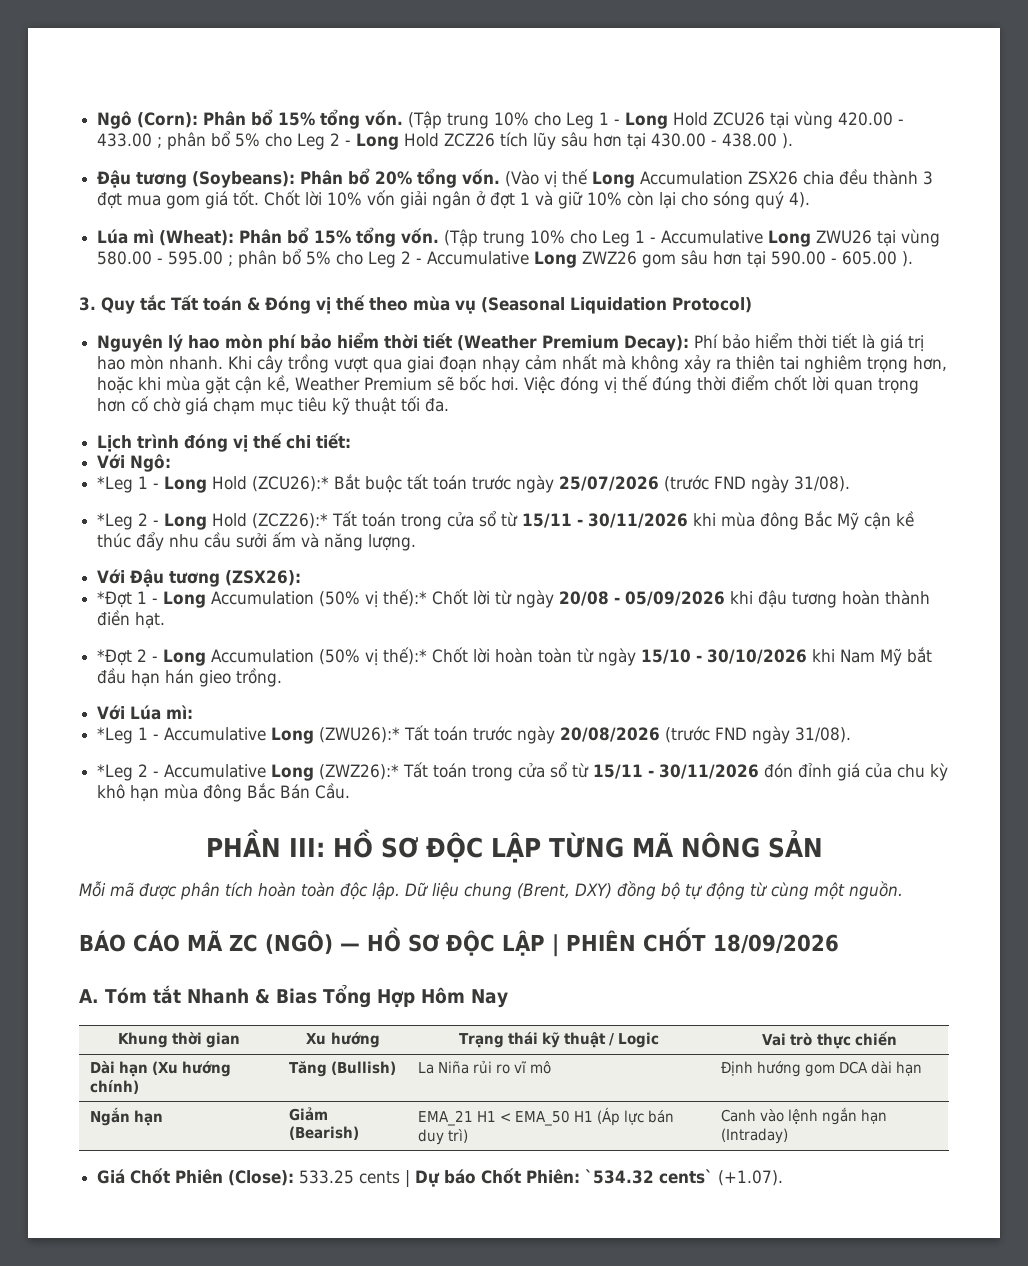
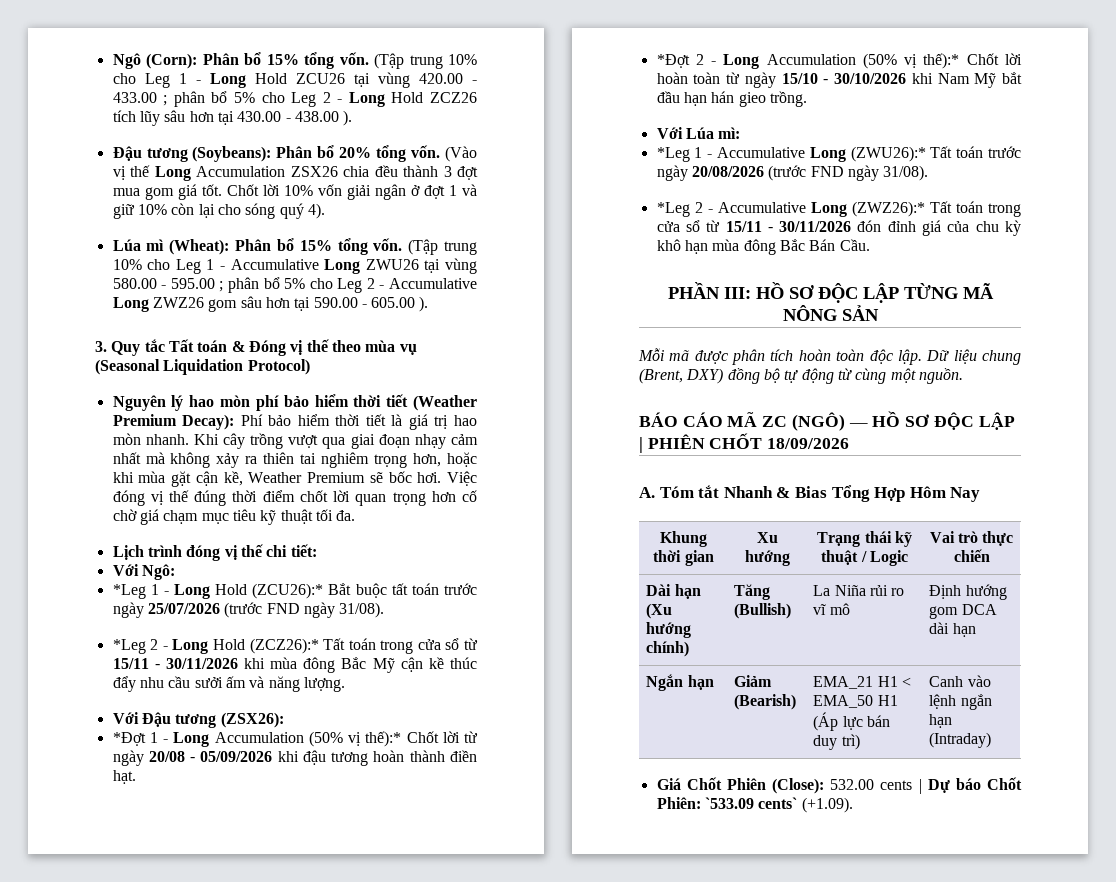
- Giá Chốt Phiên (Close): 533.25 cents | Dự báo Chốt Phiên: `534.32 cents` (+1.07).
+ Giá Chốt Phiên (Close): 532.00 cents | Dự báo Chốt Phiên: `533.09 cents` (+1.09).

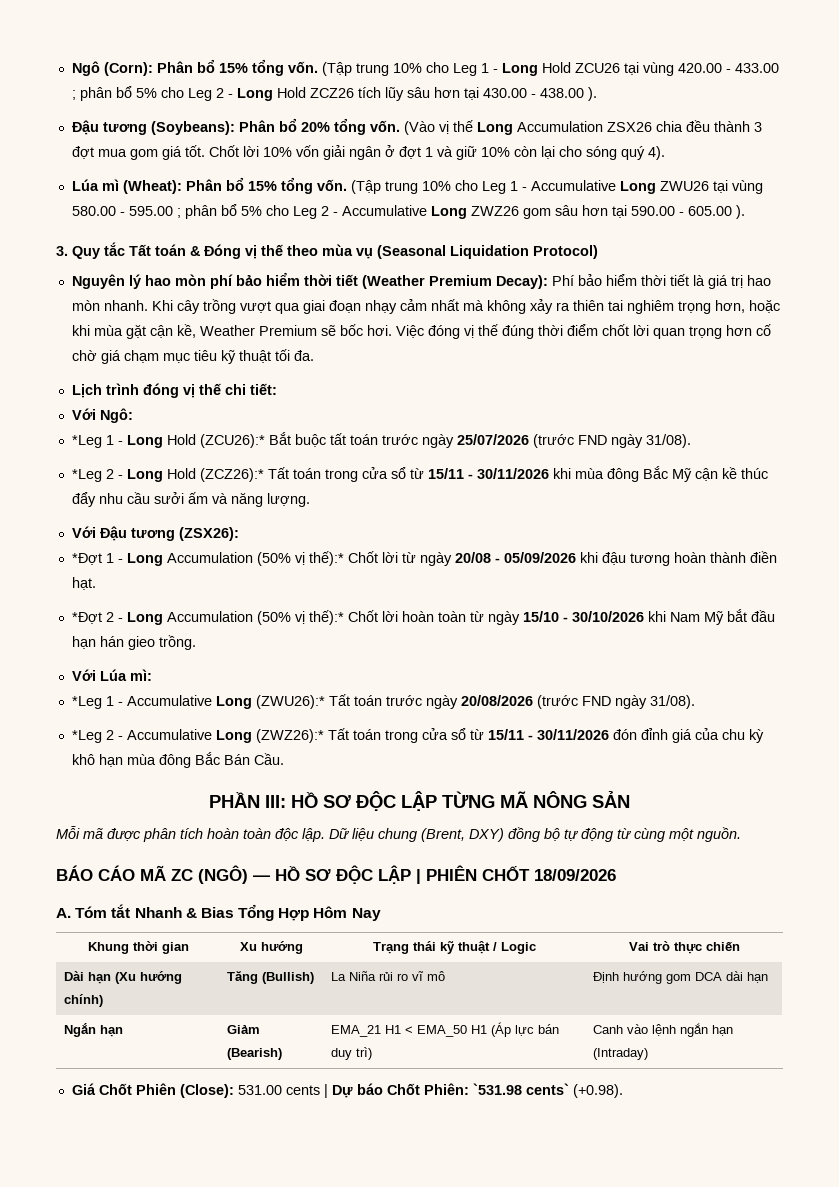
- Giá Chốt Phiên (Close): 532.00 cents | Dự báo Chốt Phiên: `533.09 cents` (+1.09).
+ Giá Chốt Phiên (Close): 531.00 cents | Dự báo Chốt Phiên: `531.98 cents` (+0.98).

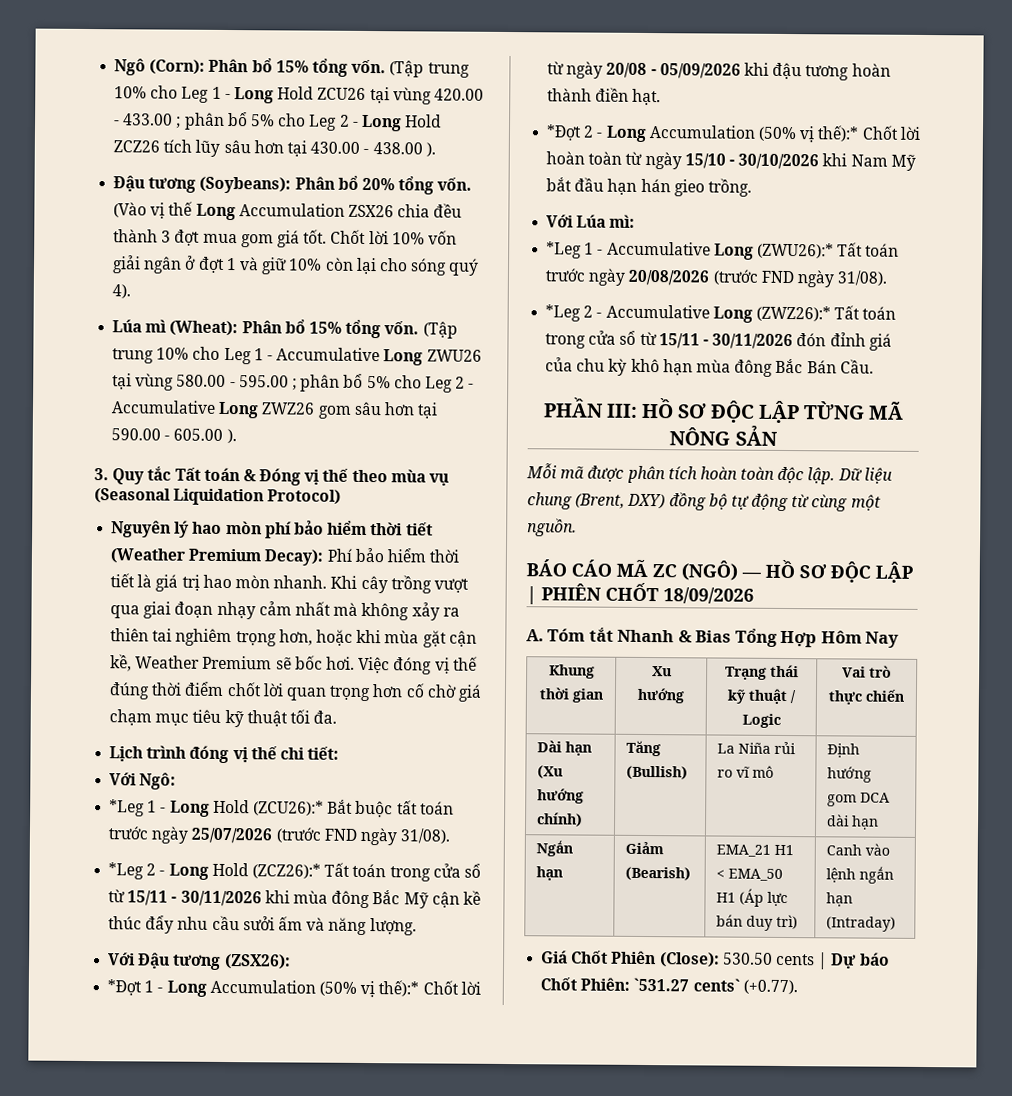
- Giá Chốt Phiên (Close): 531.00 cents | Dự báo Chốt Phiên: `531.98 cents` (+0.98).
+ Giá Chốt Phiên (Close): 530.50 cents | Dự báo Chốt Phiên: `531.27 cents` (+0.77).

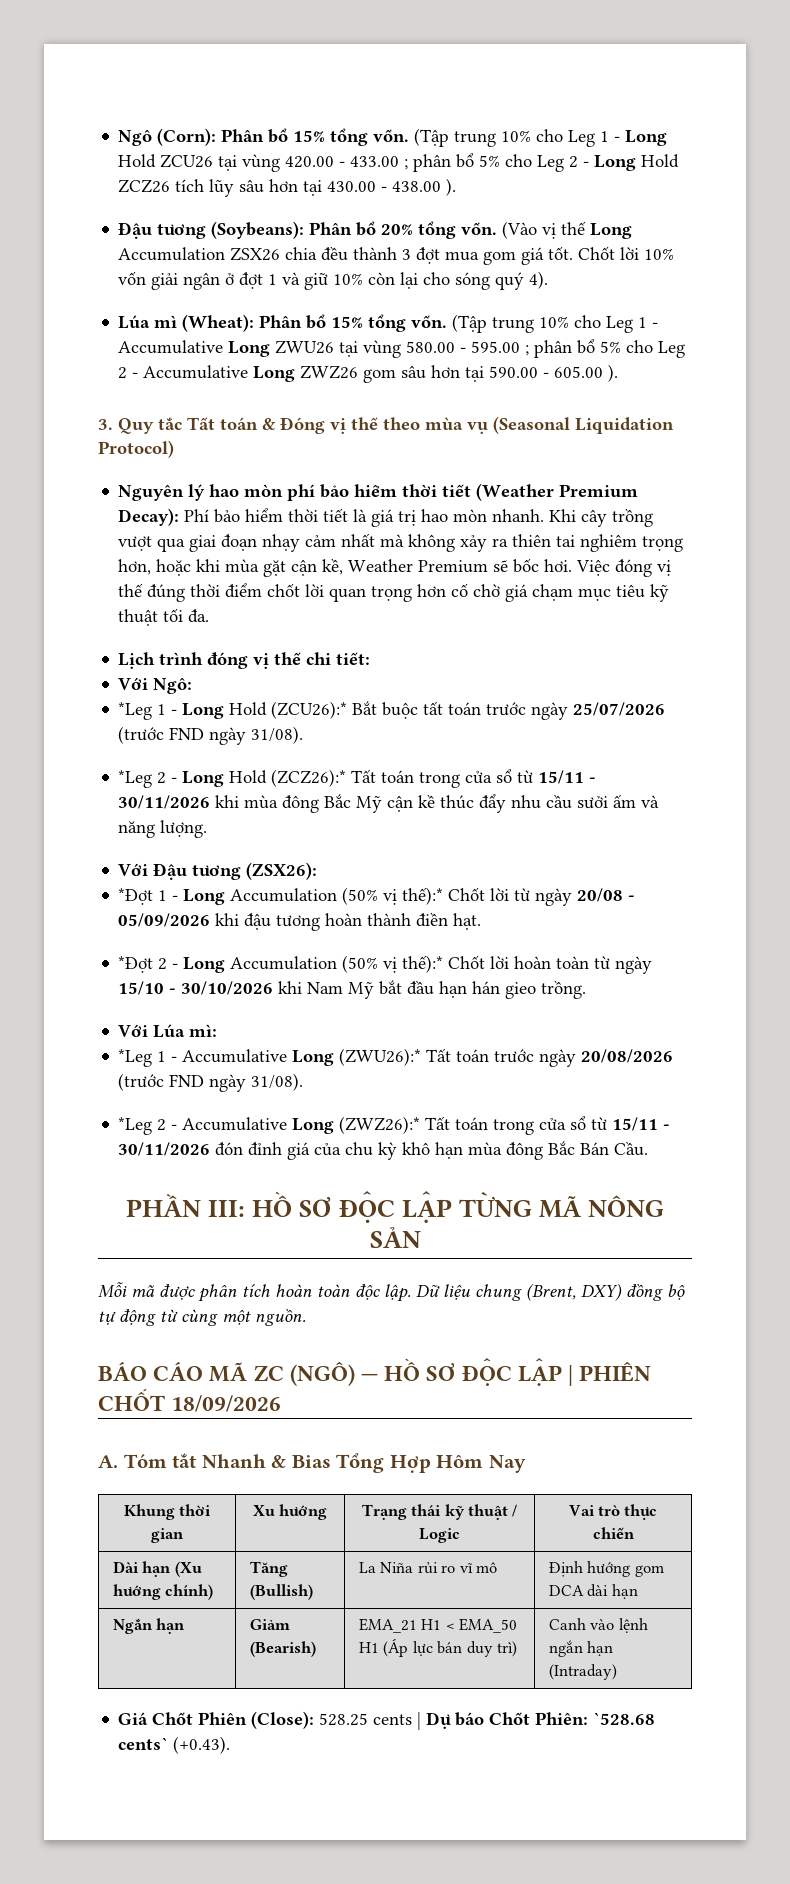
- Giá Chốt Phiên (Close): 530.50 cents | Dự báo Chốt Phiên: `531.27 cents` (+0.77).
+ Giá Chốt Phiên (Close): 528.25 cents | Dự báo Chốt Phiên: `528.68 cents` (+0.43).

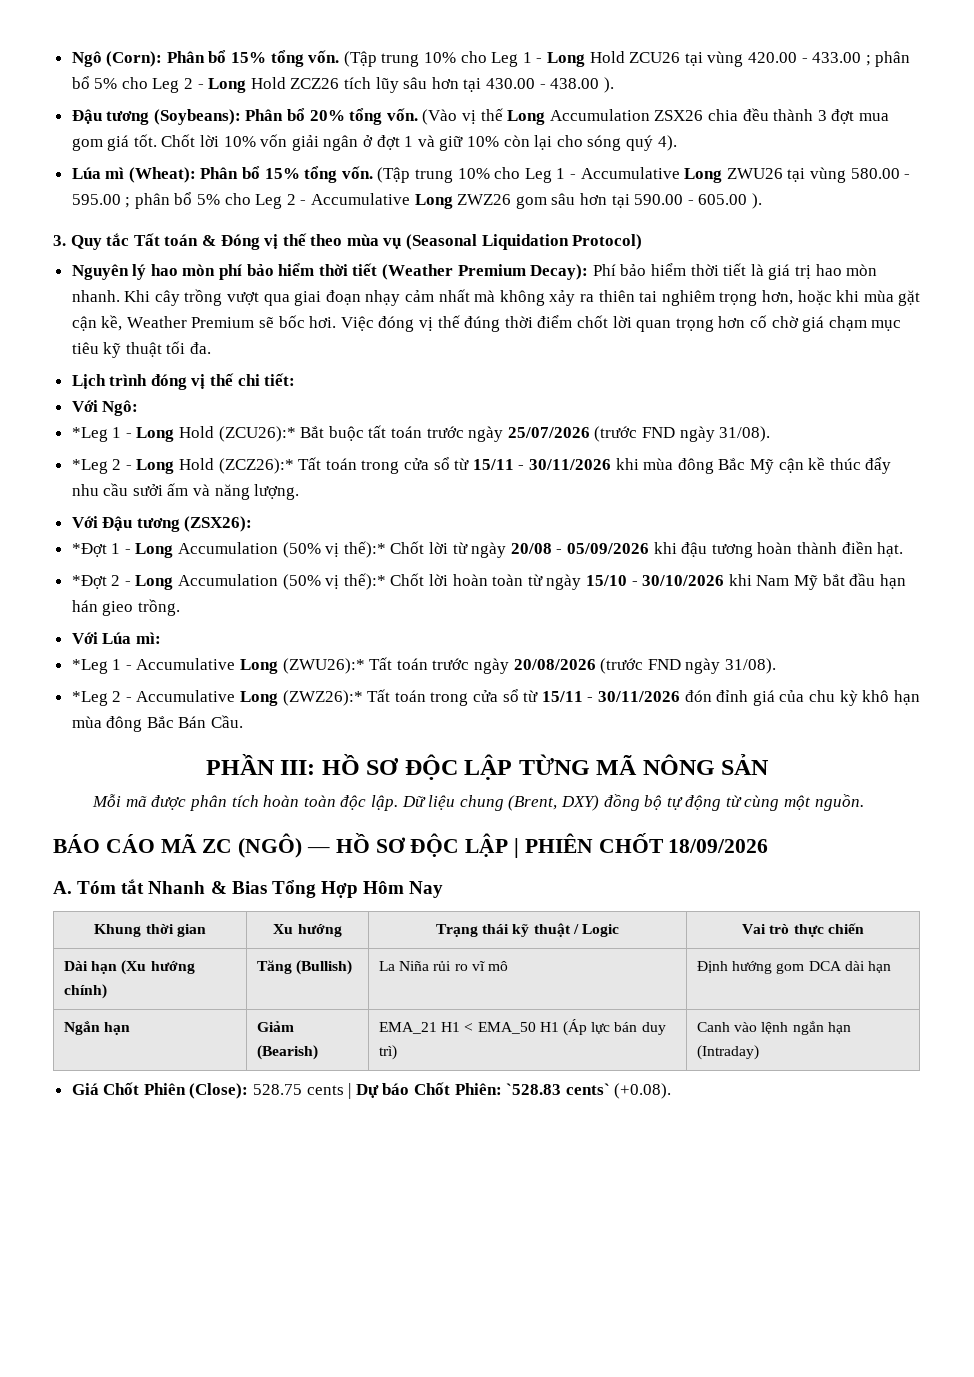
- Giá Chốt Phiên (Close): 528.25 cents | Dự báo Chốt Phiên: `528.68 cents` (+0.43).
+ Giá Chốt Phiên (Close): 528.75 cents | Dự báo Chốt Phiên: `528.83 cents` (+0.08).

